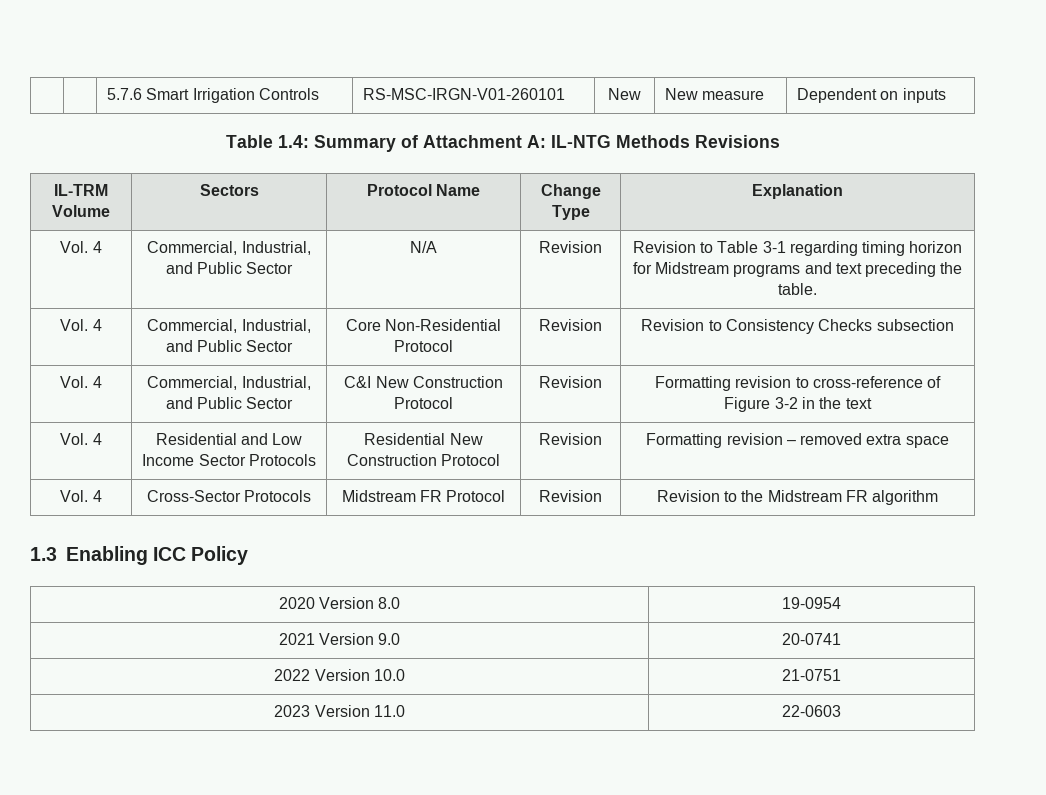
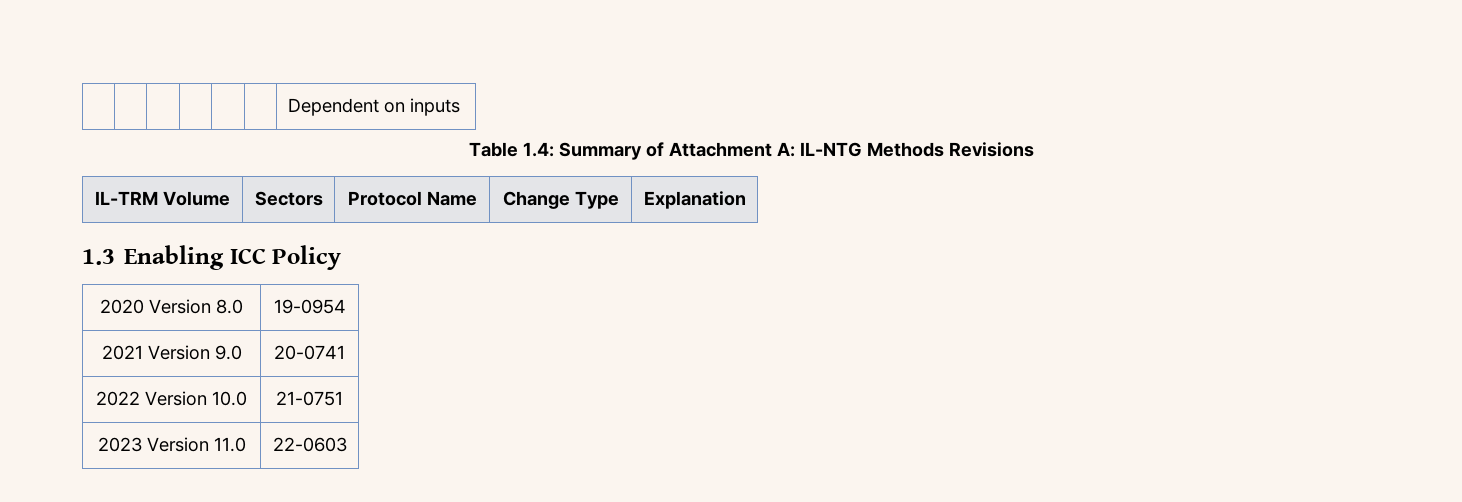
- | | 5.7.6 Smart Irrigation Controls | RS-MSC-IRGN-V01-260101 | New | New measure | Dependent on inputs
+ | | | | | | Dependent on inputs
- Vol. 4 | Commercial, Industrial, and Public Sector | N/A | Revision | Revision to Table 3-1 regarding timing horizon for Midstream programs and text preceding the table.
- Vol. 4 | Commercial, Industrial, and Public Sector | Core Non-Residential Protocol | Revision | Revision to Consistency Checks subsection
- Vol. 4 | Commercial, Industrial, and Public Sector | C&I New Construction Protocol | Revision | Formatting revision to cross-reference of Figure 3-2 in the text
- Vol. 4 | Residential and Low Income Sector Protocols | Residential New Construction Protocol | Revision | Formatting revision – removed extra space
- Vol. 4 | Cross-Sector Protocols | Midstream FR Protocol | Revision | Revision to the Midstream FR algorithm

